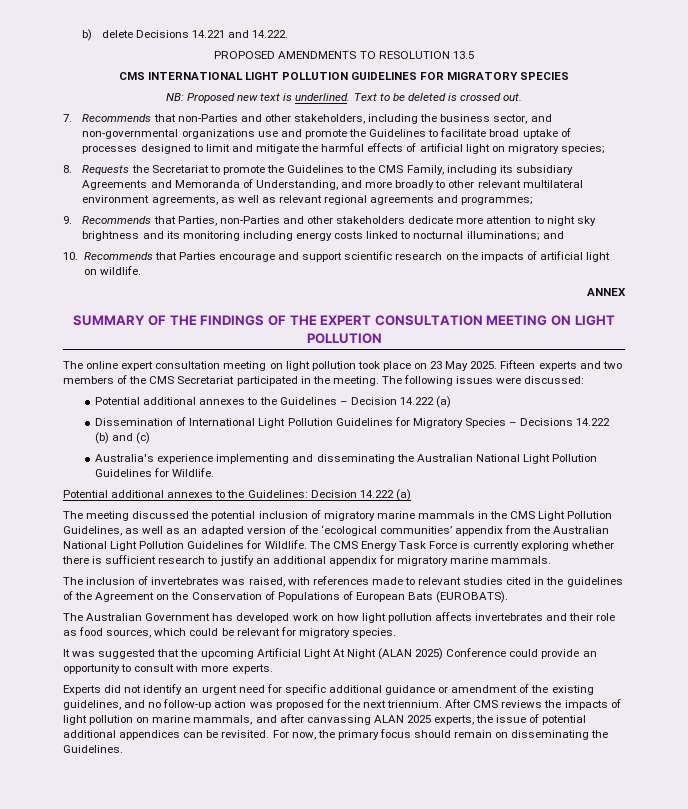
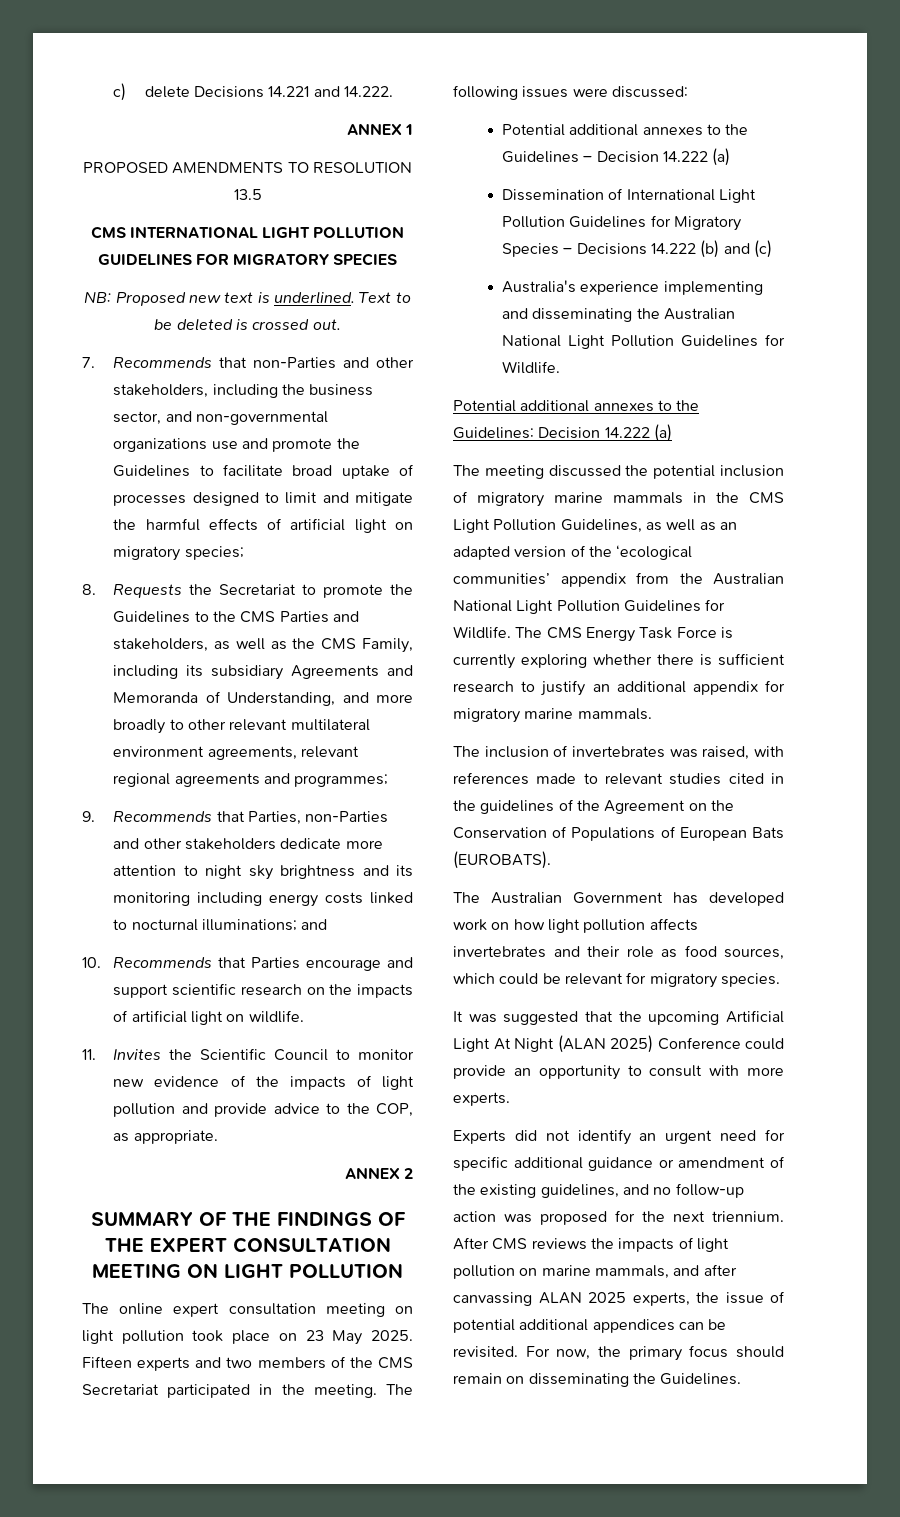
- b) delete Decisions 14.221 and 14.222.
+ c) delete Decisions 14.221 and 14.222.
+ ANNEX 1
- 8. Requests the Secretariat to promote the Guidelines to the CMS Family, including its subsidiary Agreements and Memoranda of Understanding, and more broadly to other relevant multilateral environment agreements, as well as relevant regional agreements and programmes;
+ 8. Requests the Secretariat to promote the Guidelines to the CMS Parties and stakeholders, as well as the CMS Family, including its subsidiary Agreements and Memoranda of Understanding, and more broadly to other relevant multilateral environment agreements, relevant regional agreements and programmes;
- ANNEX
+ 11. Invites the Scientific Council to monitor new evidence of the impacts of light pollution and provide advice to the COP, as appropriate.
+ ANNEX 2

